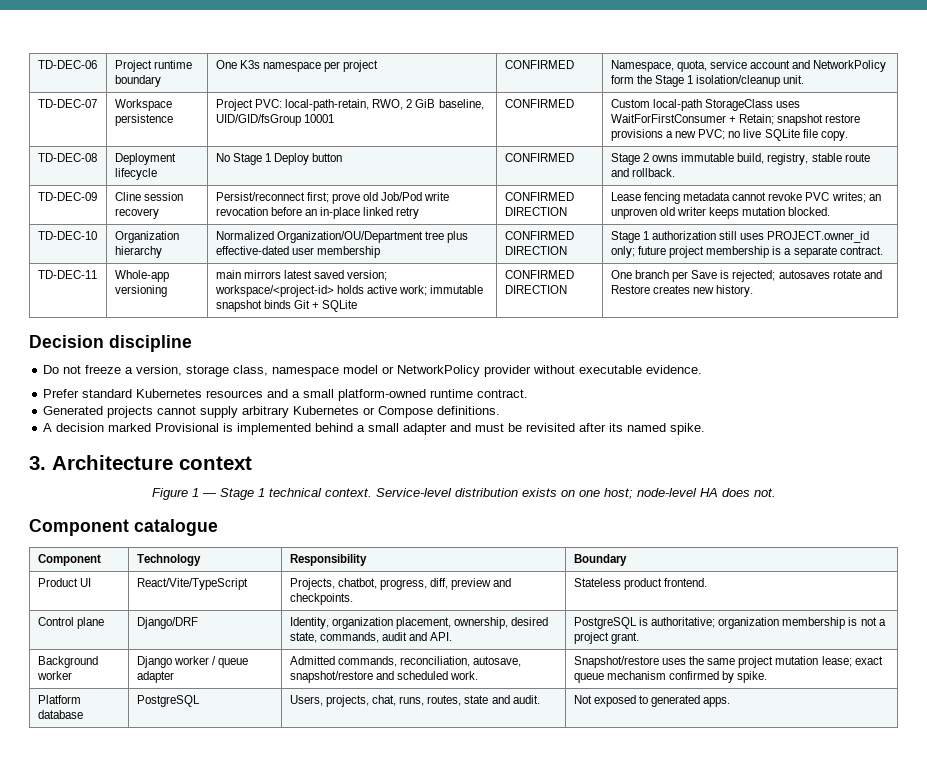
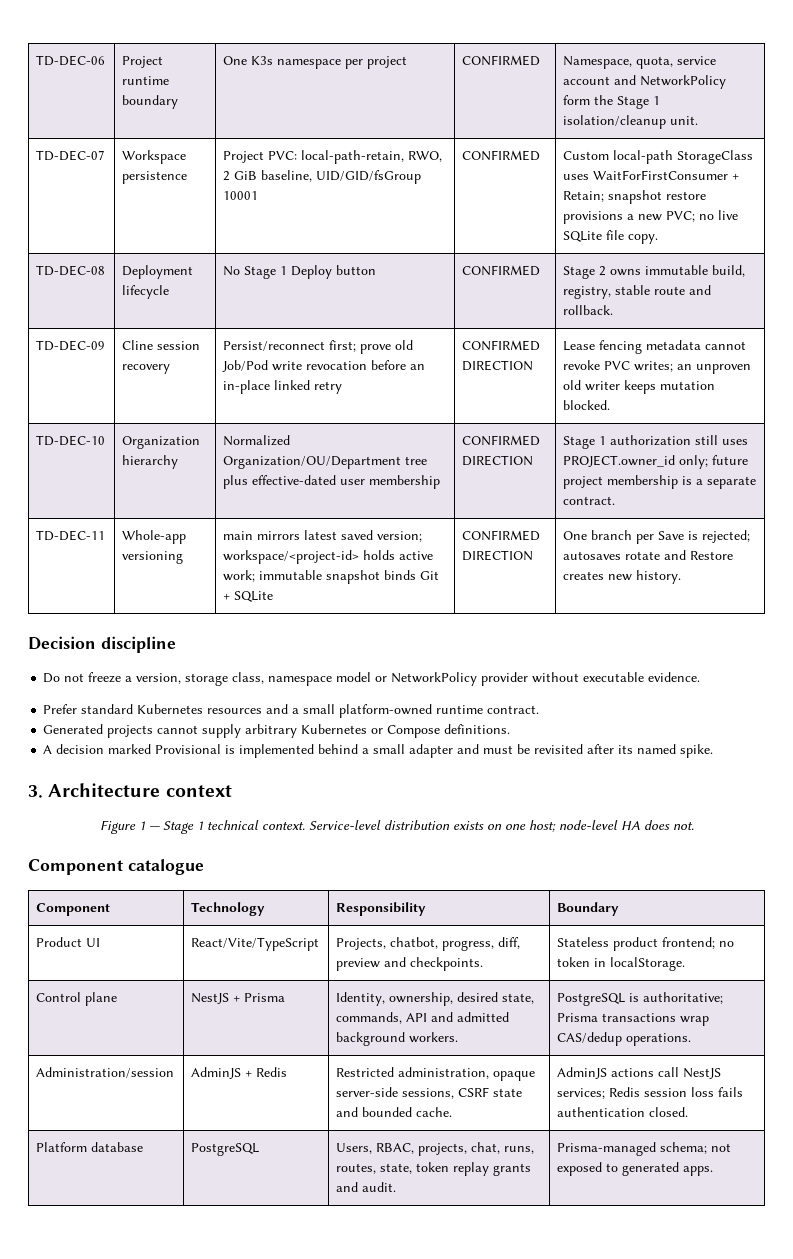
- Product UI | React/Vite/TypeScript | Projects, chatbot, progress, diff, preview and checkpoints. | Stateless product frontend.
+ Product UI | React/Vite/TypeScript | Projects, chatbot, progress, diff, preview and checkpoints. | Stateless product frontend; no token in localStorage.
- Control plane | Django/DRF | Identity, organization placement, ownership, desired state, commands, audit and API. | PostgreSQL is authoritative; organization membership is not a project grant.
- Background worker | Django worker / queue adapter | Admitted commands, reconciliation, autosave, snapshot/restore and scheduled work. | Snapshot/restore uses the same project mutation lease; exact queue mechanism confirmed by spike.
+ Control plane | NestJS + Prisma | Identity, ownership, desired state, commands, API and admitted background workers. | PostgreSQL is authoritative; Prisma transactions wrap CAS/dedup operations.
+ Administration/session | AdminJS + Redis | Restricted administration, opaque server-side sessions, CSRF state and bounded cache. | AdminJS actions call NestJS services; Redis session loss fails authentication closed.
- Platform database | PostgreSQL | Users, projects, chat, runs, routes, state and audit. | Not exposed to generated apps.
+ Platform database | PostgreSQL | Users, RBAC, projects, chat, runs, routes, state, token replay grants and audit. | Prisma-managed schema; not exposed to generated apps.

